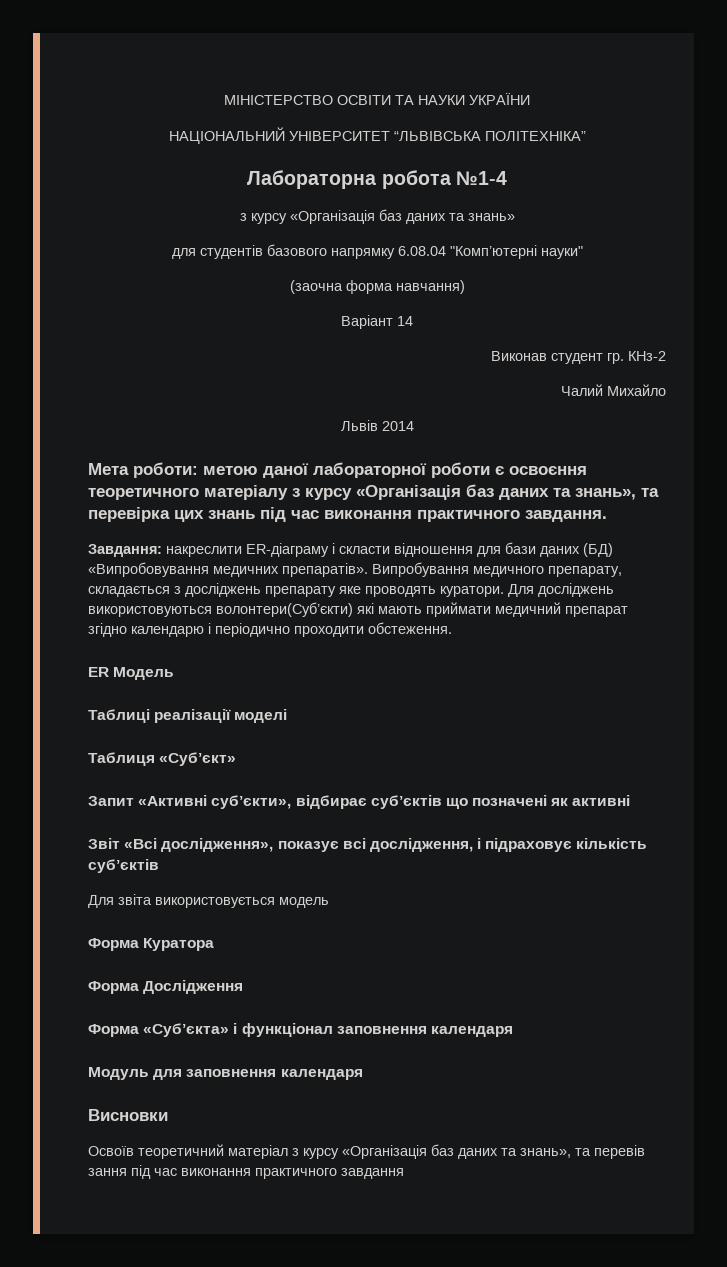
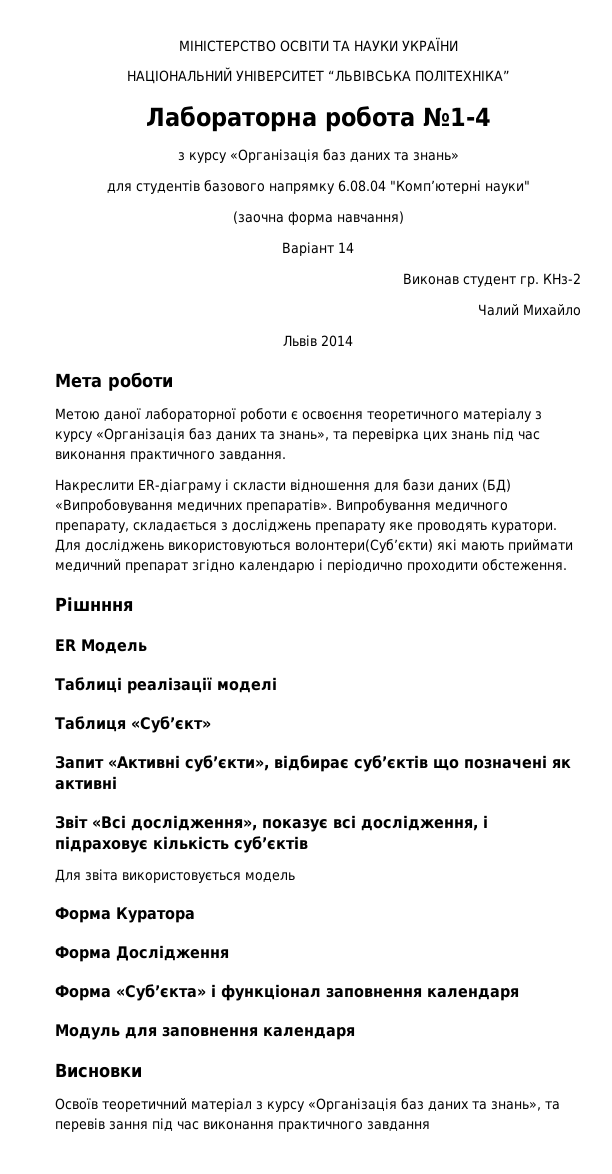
- Мета роботи: метою даної лабораторної роботи є освоєння теоретичного матеріалу з курсу «Організація баз даних та знань», та перевірка цих знань під час виконання практичного завдання.
+ Мета роботи
+ Метою даної лабораторної роботи є освоєння теоретичного матеріалу з курсу «Організація баз даних та знань», та перевірка цих знань під час виконання практичного завдання.
- Завдання: накреслити ER-діаграму і скласти відношення для бази даних (БД) «Випробовування медичних препаратів».
+ Накреслити ER-діаграму і скласти відношення для бази даних (БД) «Випробовування медичних препаратів».
+ Рішнння

